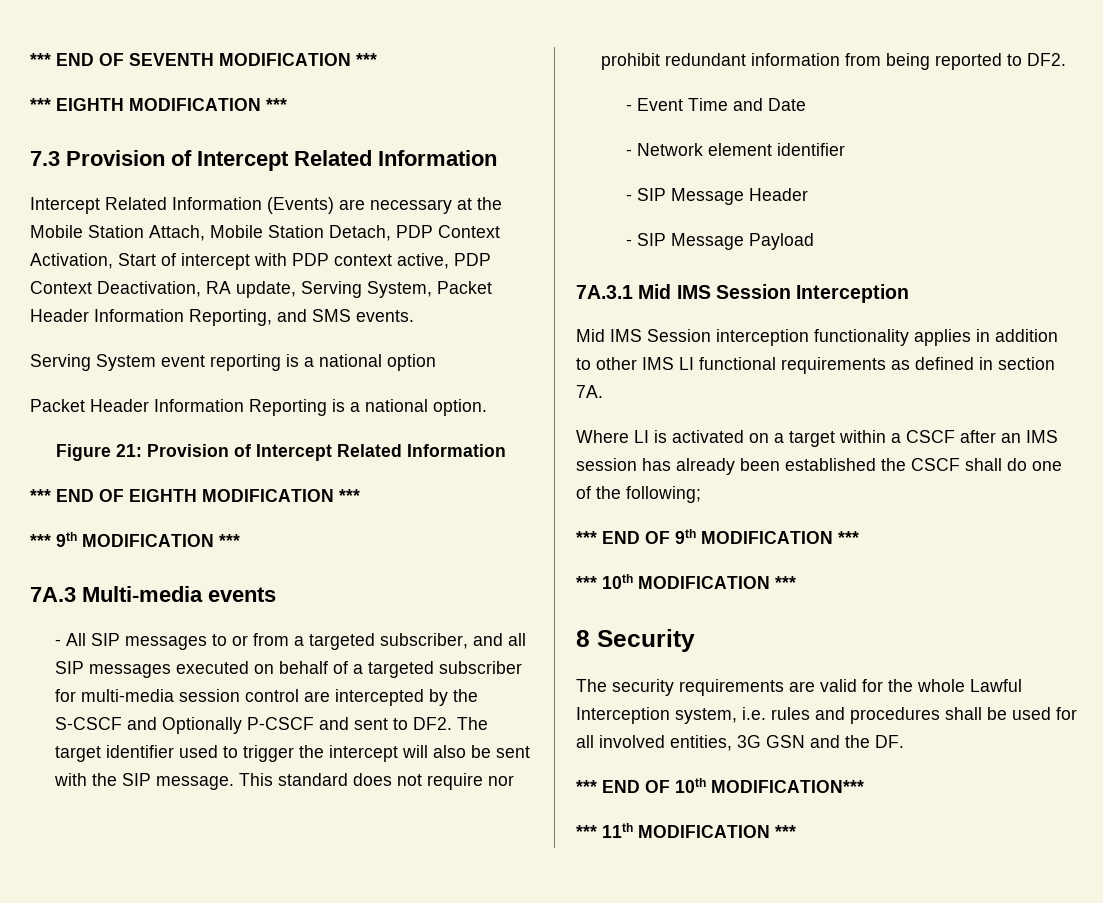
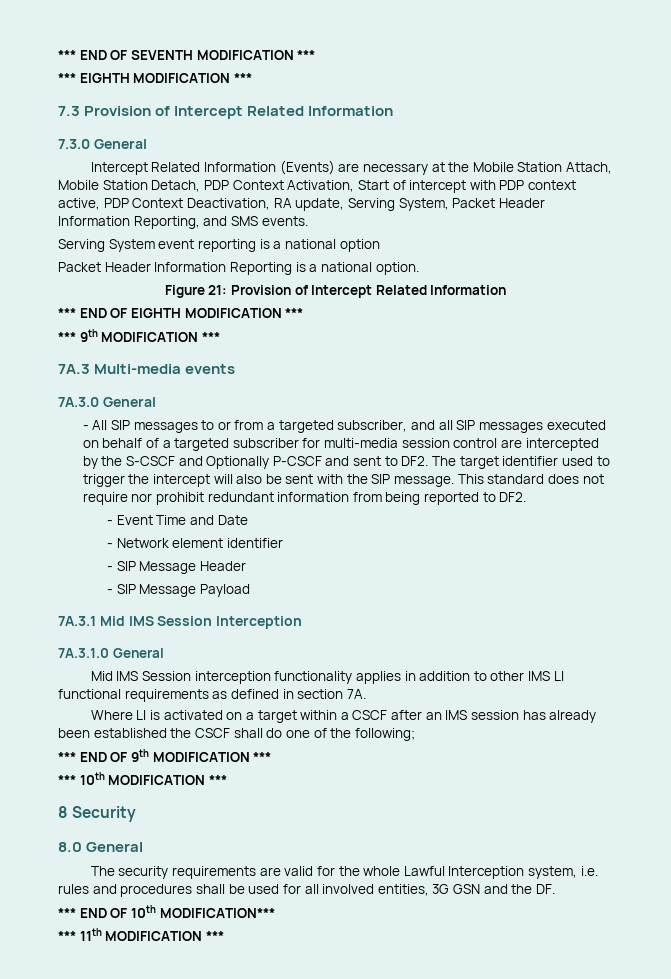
+ 7.3.0 General
+ 7A.3.0 General
+ 7A.3.1.0 General
+ 8.0 General

